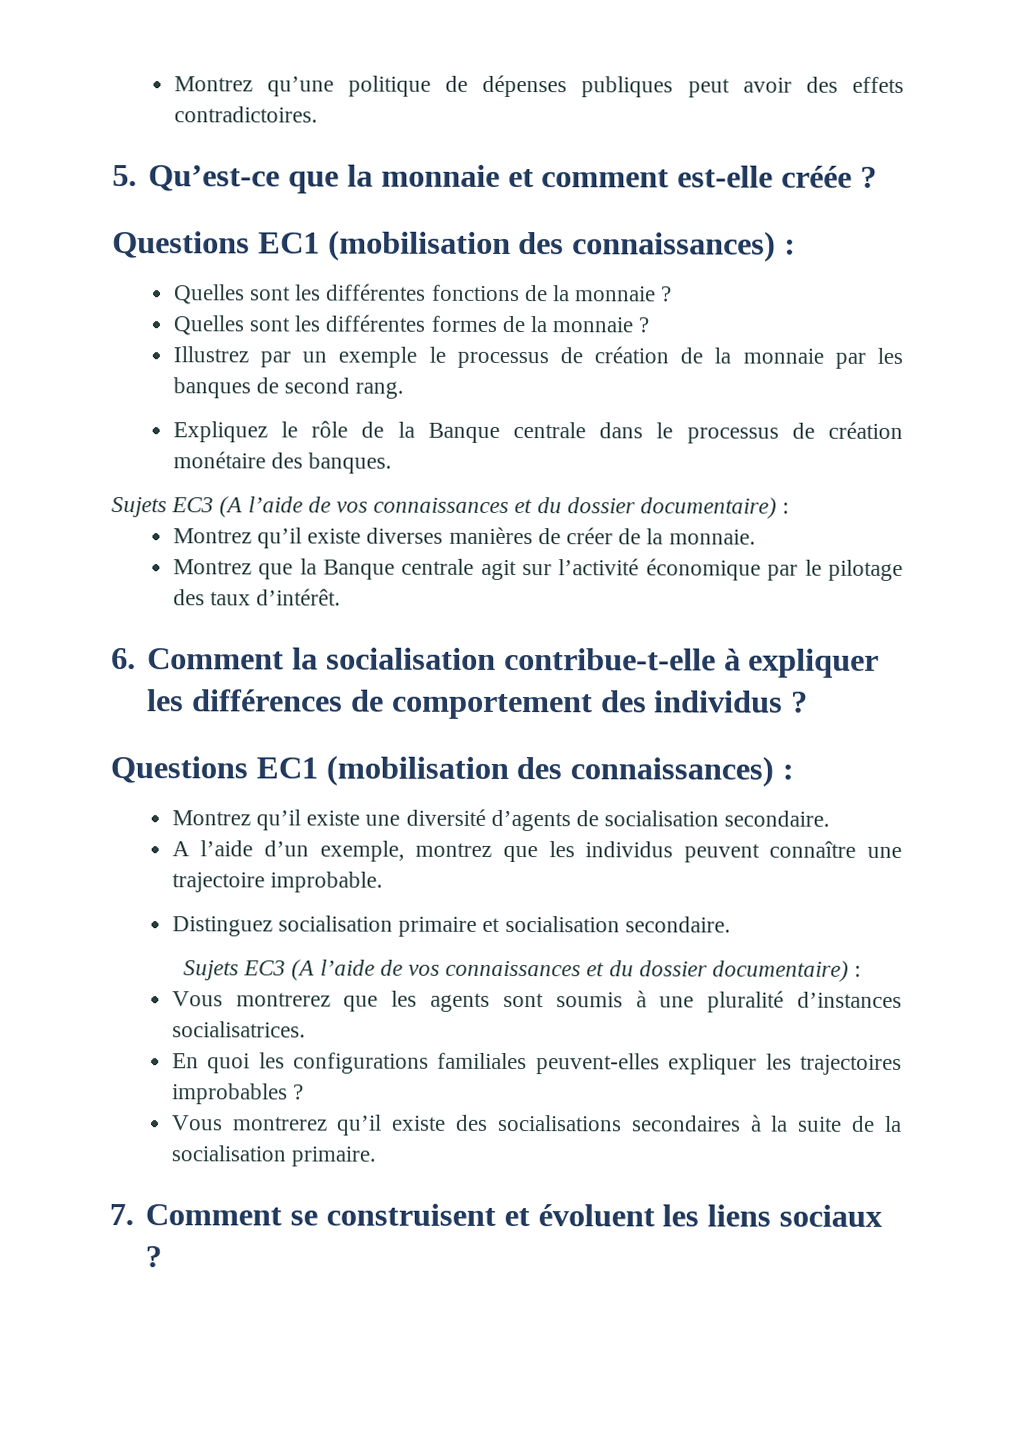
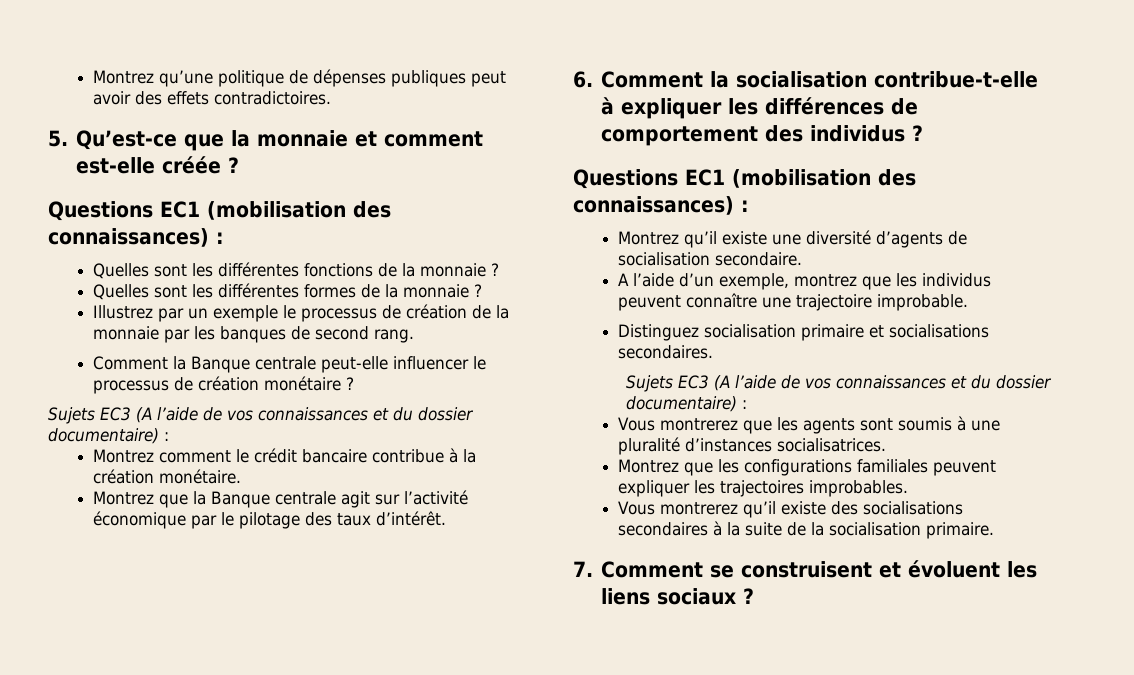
- Expliquez le rôle de la Banque centrale dans le processus de création monétaire des banques.
+ Comment la Banque centrale peut-elle influencer le processus de création monétaire ?
- Montrez qu’il existe diverses manières de créer de la monnaie.
+ Montrez comment le crédit bancaire contribue à la création monétaire.
- Distinguez socialisation primaire et socialisation secondaire.
+ Distinguez socialisation primaire et socialisations secondaires.
- En quoi les configurations familiales peuvent-elles expliquer les trajectoires improbables ?
+ Montrez que les configurations familiales peuvent expliquer les trajectoires improbables.

